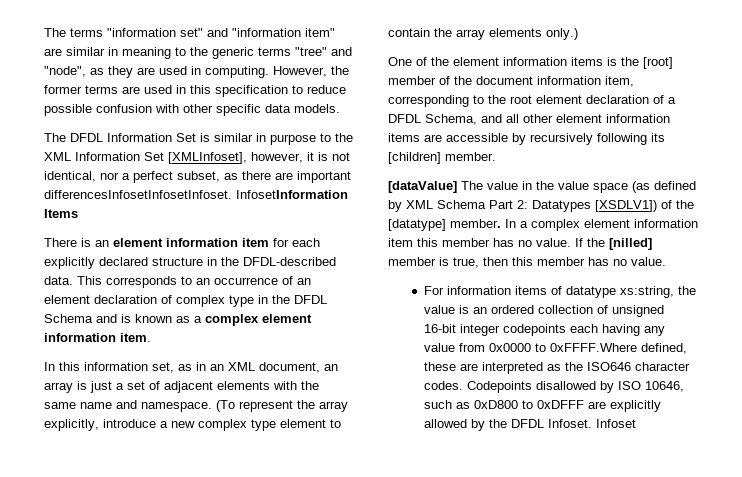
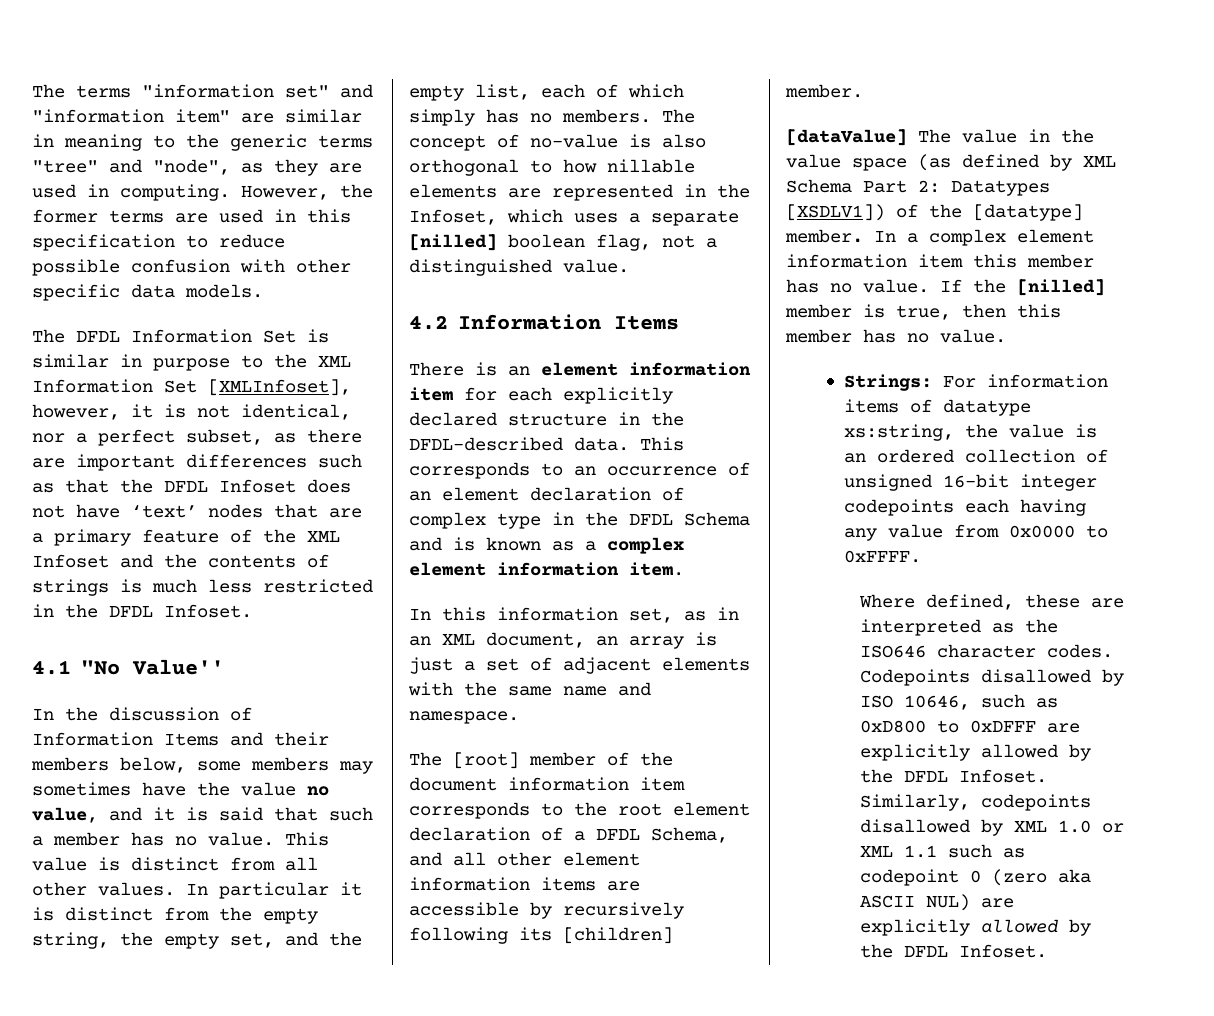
- The DFDL Information Set is similar in purpose to the XML Information Set [XMLInfoset], however, it is not identical, nor a perfect subset, as there are important differencesInfosetInfosetInfoset. InfosetInformation Items
+ The DFDL Information Set is similar in purpose to the XML Information Set [XMLInfoset], however, it is not identical, nor a perfect subset, as there are important differences such as that the DFDL Infoset does not have ‘text’ nodes that are a primary feature of the XML Infoset and the contents of strings is much less restricted in the DFDL Infoset.
+ 4.1 "No Value''
+ In the discussion of Information Items and their members below, some members may sometimes have the value no value, and it is said that such a member has no value. This value is distinct from all other values. In particular it is distinct from the empty string, the empty set, and the empty list, each of which simply has no members. The concept of no-value is also orthogonal to how nillable elements are represented in the Infoset, which uses a separate [nilled] boolean flag, not a distinguished value.
+ 4.2 Information Items
- In this information set, as in an XML document, an array is just a set of adjacent elements with the same name and namespace. (To represent the array explicitly, introduce a new complex type element to contain the array elements only.)
- One of the element information items is the [root] member of the document information item, corresponding to the root element declaration of a DFDL Schema, and all other element information items are accessible by recursively following its [children] member.
+ In this information set, as in an XML document, an array is just a set of adjacent elements with the same name and namespace.
+ The [root] member of the document information item corresponds to the root element declaration of a DFDL Schema, and all other element information items are accessible by recursively following its [children] member.
- For information items of datatype xs:string, the value is an ordered collection of unsigned 16-bit integer codepoints each having any value from 0x0000 to 0xFFFF.Where defined, these are interpreted as the ISO646 character codes.
+ Strings: For information items of datatype xs:string, the value is an ordered collection of unsigned 16-bit integer codepoints each having any value from 0x0000 to 0xFFFF.
+ Where defined, these are interpreted as the ISO646 character codes.
- Infoset
+ Similarly, codepoints disallowed by XML 1.0 or XML 1.1 such as codepoint 0 (zero aka ASCII NUL) are explicitly allowed by the DFDL Infoset.

